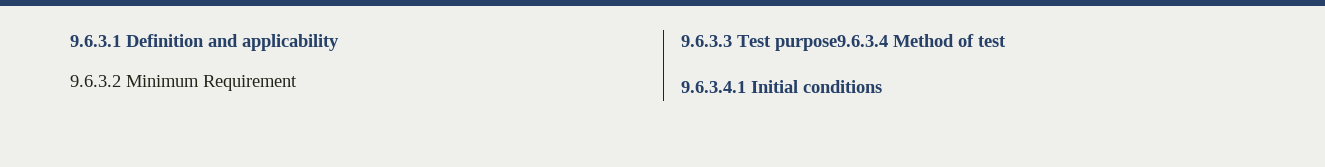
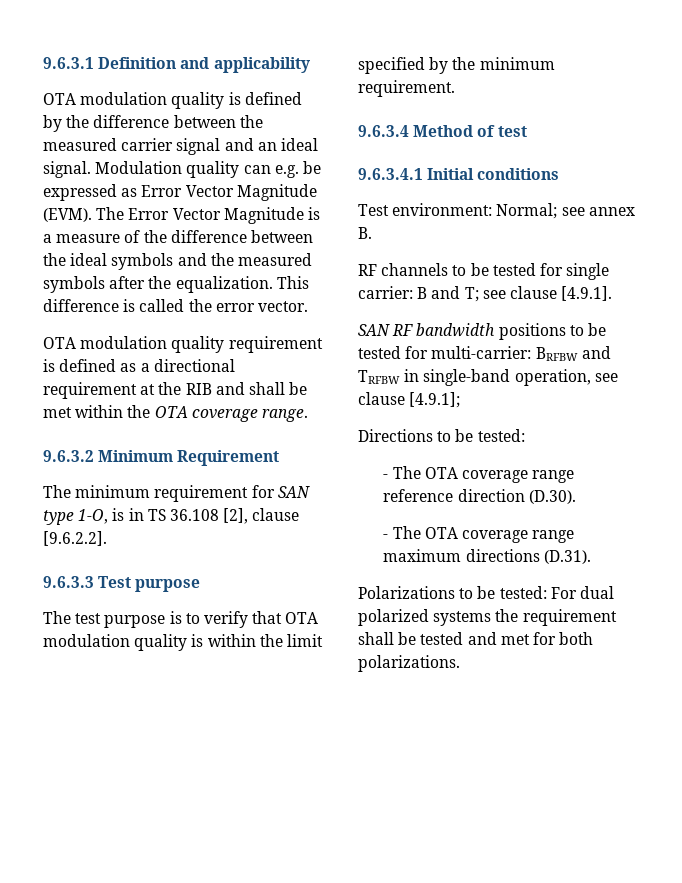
+ OTA modulation quality is defined by the difference between the measured carrier signal and an ideal signal. Modulation quality can e.g. be expressed as Error Vector Magnitude (EVM). The Error Vector Magnitude is a measure of the difference between the ideal symbols and the measured symbols after the equalization. This difference is called the error vector.
+ OTA modulation quality requirement is defined as a directional requirement at the RIB and shall be met within the OTA coverage range.
  9.6.3.2 Minimum Requirement
- 9.6.3.3 Test purpose9.6.3.4 Method of test
+ The minimum requirement for SAN type 1-O, is in TS 36.108 [2], clause [9.6.2.2].
+ 9.6.3.3 Test purpose
+ The test purpose is to verify that OTA modulation quality is within the limit specified by the minimum requirement.
+ 9.6.3.4 Method of test
+ Test environment: Normal; see annex B.
+ RF channels to be tested for single carrier: B and T; see clause [4.9.1].
+ SAN RF bandwidth positions to be tested for multi-carrier: BRFBW and TRFBW in single-band operation, see clause [4.9.1];
+ Directions to be tested:
+ - The OTA coverage range reference direction (D.30).
+ - The OTA coverage range maximum directions (D.31).
+ Polarizations to be tested: For dual polarized systems the requirement shall be tested and met for both polarizations.

